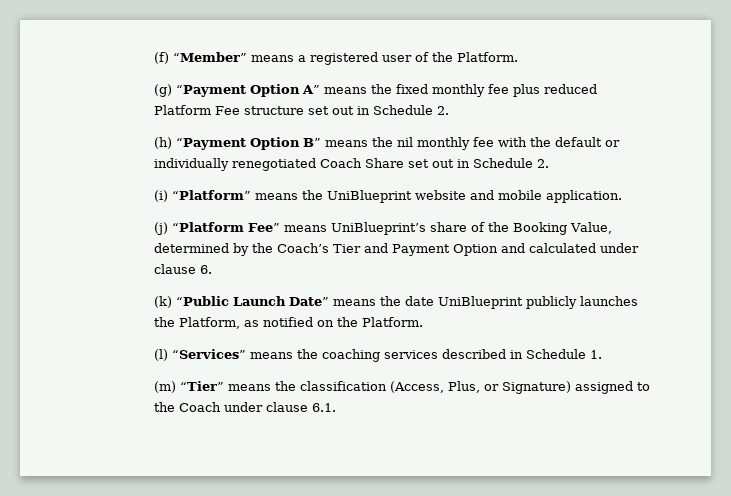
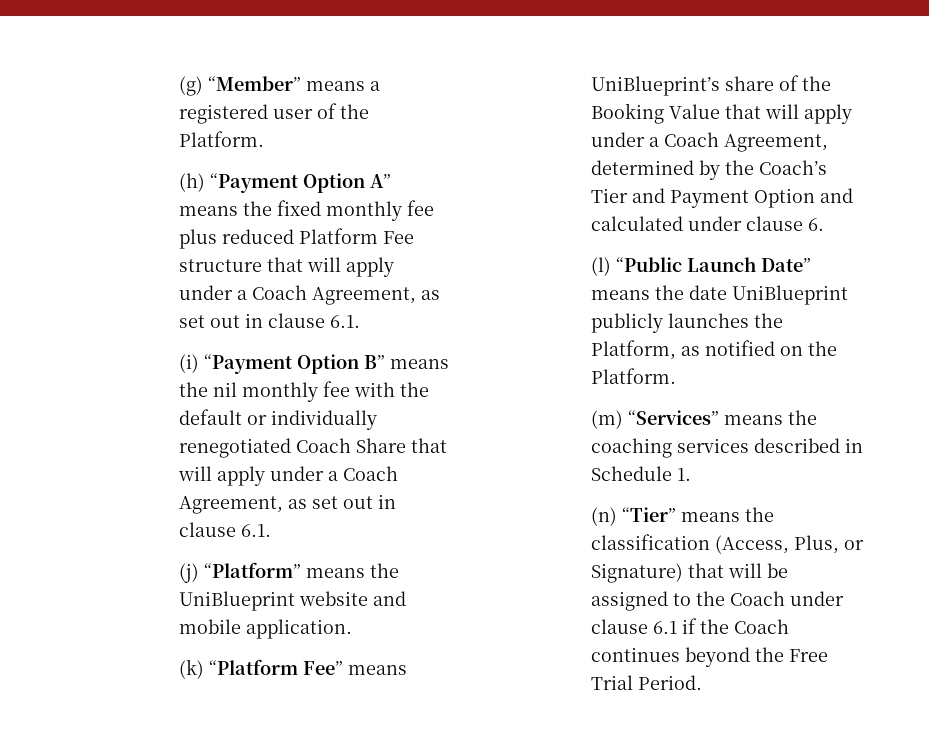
- (f) “Member” means a registered user of the Platform.
+ (g) “Member” means a registered user of the Platform.
- (g) “Payment Option A” means the fixed monthly fee plus reduced Platform Fee structure set out in Schedule 2.
- (h) “Payment Option B” means the nil monthly fee with the default or individually renegotiated Coach Share set out in Schedule 2.
- (i) “Platform” means the UniBlueprint website and mobile application.
+ (h) “Payment Option A” means the fixed monthly fee plus reduced Platform Fee structure that will apply under a Coach Agreement, as set out in clause 6.1.
+ (i) “Payment Option B” means the nil monthly fee with the default or individually renegotiated Coach Share that will apply under a Coach Agreement, as set out in clause 6.1.
+ (j) “Platform” means the UniBlueprint website and mobile application.
- (j) “Platform Fee” means UniBlueprint’s share of the Booking Value, determined by the Coach’s Tier and Payment Option and calculated under clause 6.
+ (k) “Platform Fee” means UniBlueprint’s share of the Booking Value that will apply under a Coach Agreement, determined by the Coach’s Tier and Payment Option and calculated under clause 6.
- (k) “Public Launch Date” means the date UniBlueprint publicly launches the Platform, as notified on the Platform.
+ (l) “Public Launch Date” means the date UniBlueprint publicly launches the Platform, as notified on the Platform.
- (l) “Services” means the coaching services described in Schedule 1.
+ (m) “Services” means the coaching services described in Schedule 1.
- (m) “Tier” means the classification (Access, Plus, or Signature) assigned to the Coach under clause 6.1.
+ (n) “Tier” means the classification (Access, Plus, or Signature) that will be assigned to the Coach under clause 6.1 if the Coach continues beyond the Free Trial Period.

